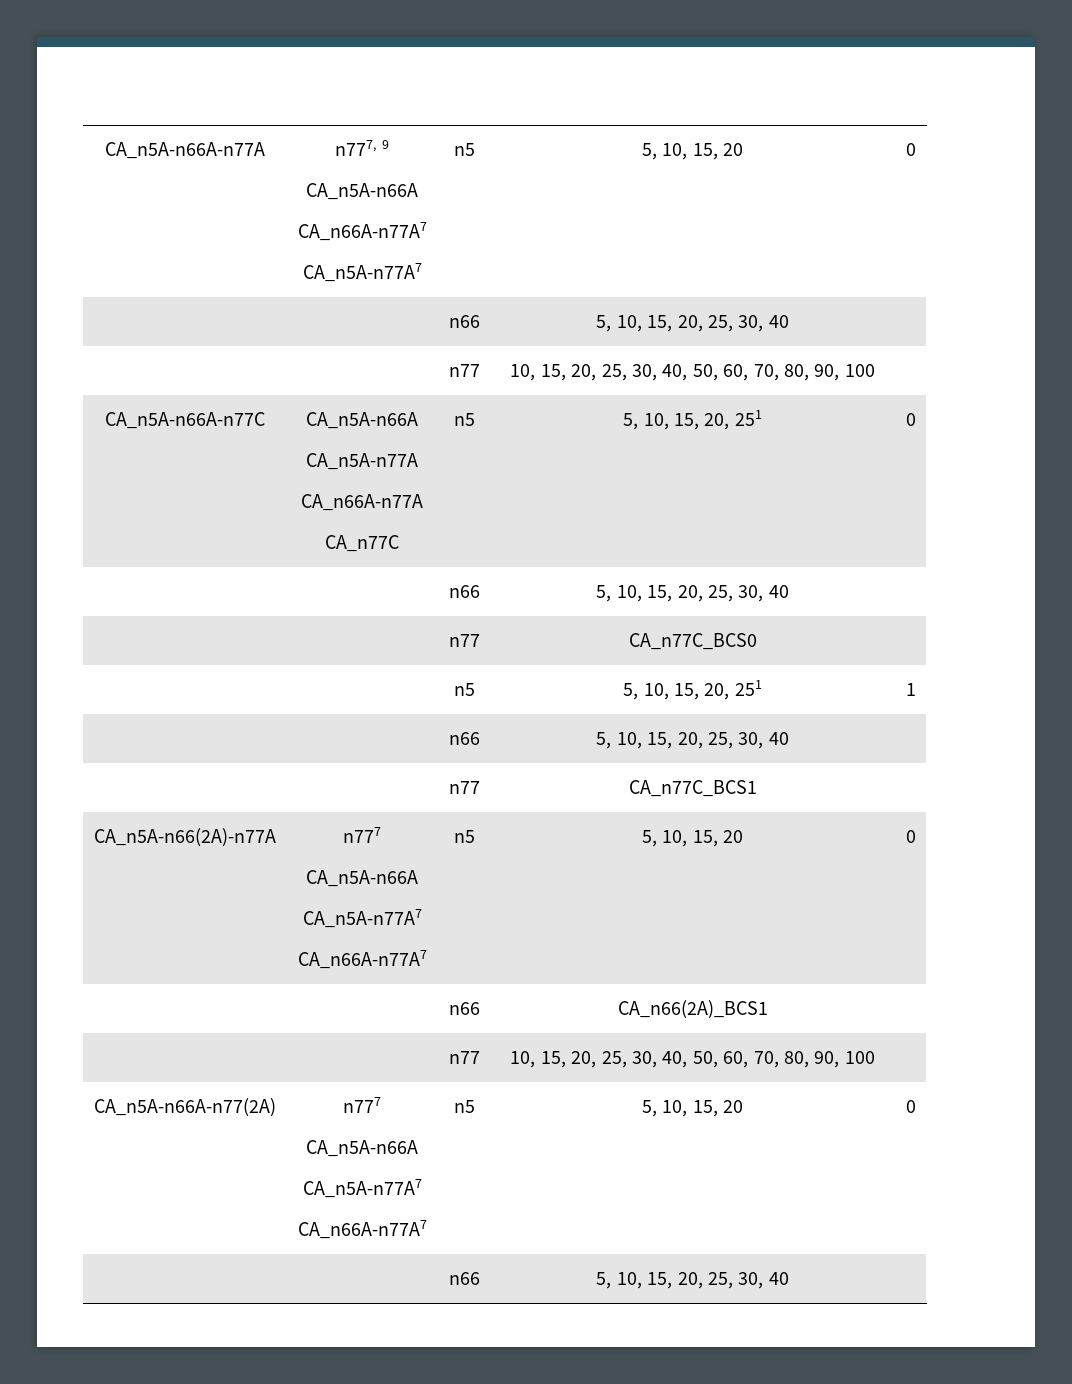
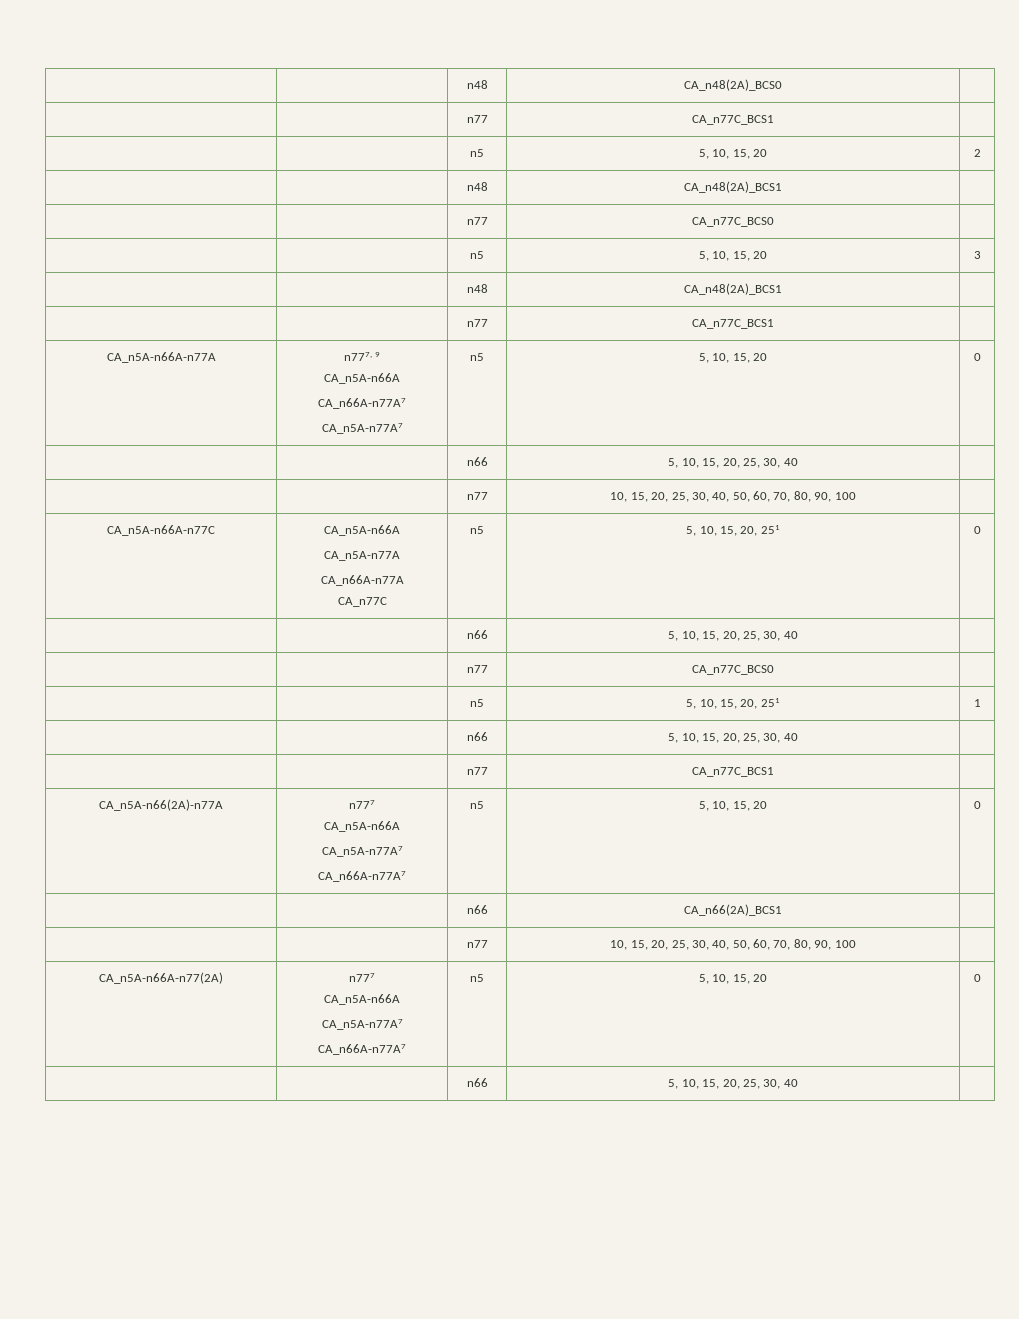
+ | | n48 | CA_n48(2A)_BCS0 |
+ | | n77 | CA_n77C_BCS1 |
+ | | n5 | 5, 10, 15, 20 | 2
+ | | n48 | CA_n48(2A)_BCS1 |
+ | | n77 | CA_n77C_BCS0 |
+ | | n5 | 5, 10, 15, 20 | 3
+ | | n48 | CA_n48(2A)_BCS1 |
+ | | n77 | CA_n77C_BCS1 |

